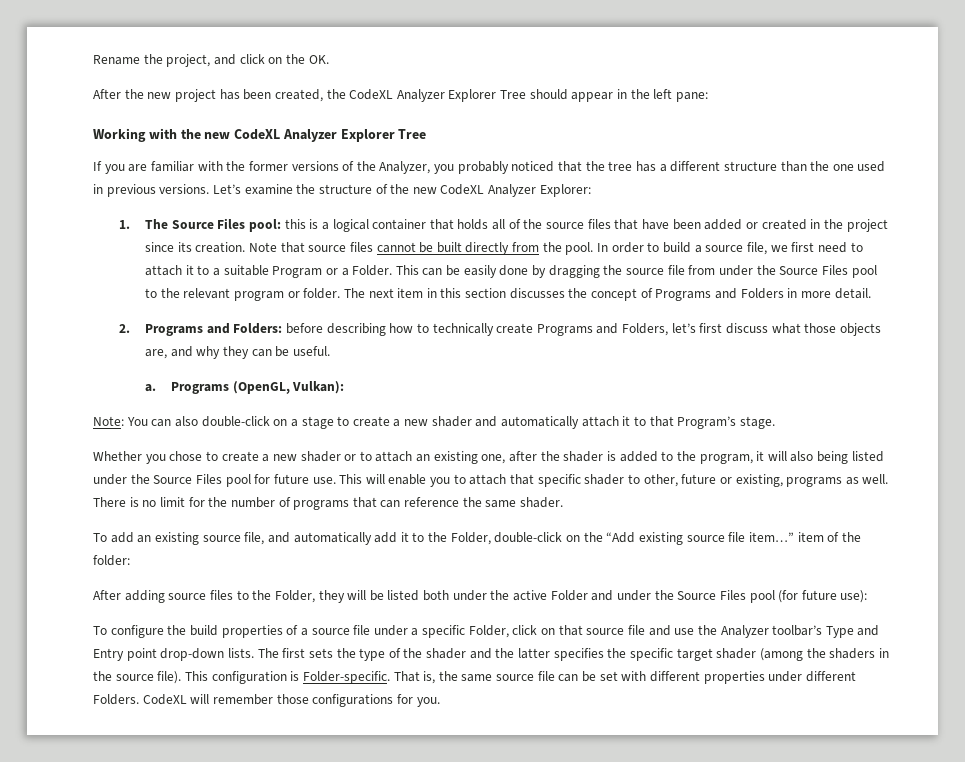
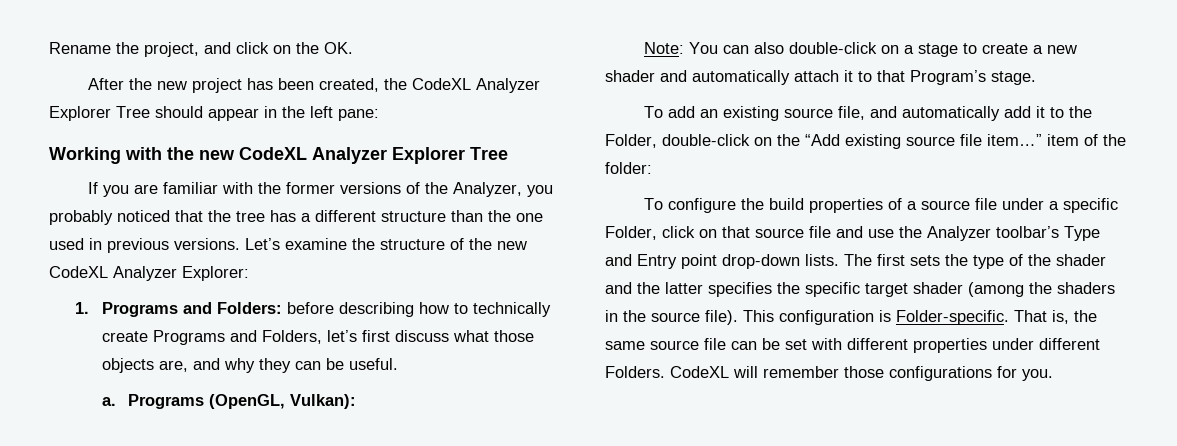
- 1. The Source Files pool: this is a logical container that holds all of the source files that have been added or created in the project since its creation. Note that source files cannot be built directly from the pool. In order to build a source file, we first need to attach it to a suitable Program or a Folder. This can be easily done by dragging the source file from under the Source Files pool to the relevant program or folder. The next item in this section discusses the concept of Programs and Folders in more detail.
- 2. Programs and Folders: before describing how to technically create Programs and Folders, let’s first discuss what those objects are, and why they can be useful.
+ 1. Programs and Folders: before describing how to technically create Programs and Folders, let’s first discuss what those objects are, and why they can be useful.
- Whether you chose to create a new shader or to attach an existing one, after the shader is added to the program, it will also being listed under the Source Files pool for future use. This will enable you to attach that specific shader to other, future or existing, programs as well. There is no limit for the number of programs that can reference the same shader.
- After adding source files to the Folder, they will be listed both under the active Folder and under the Source Files pool (for future use):

